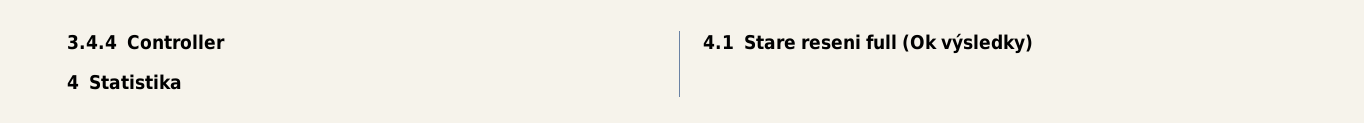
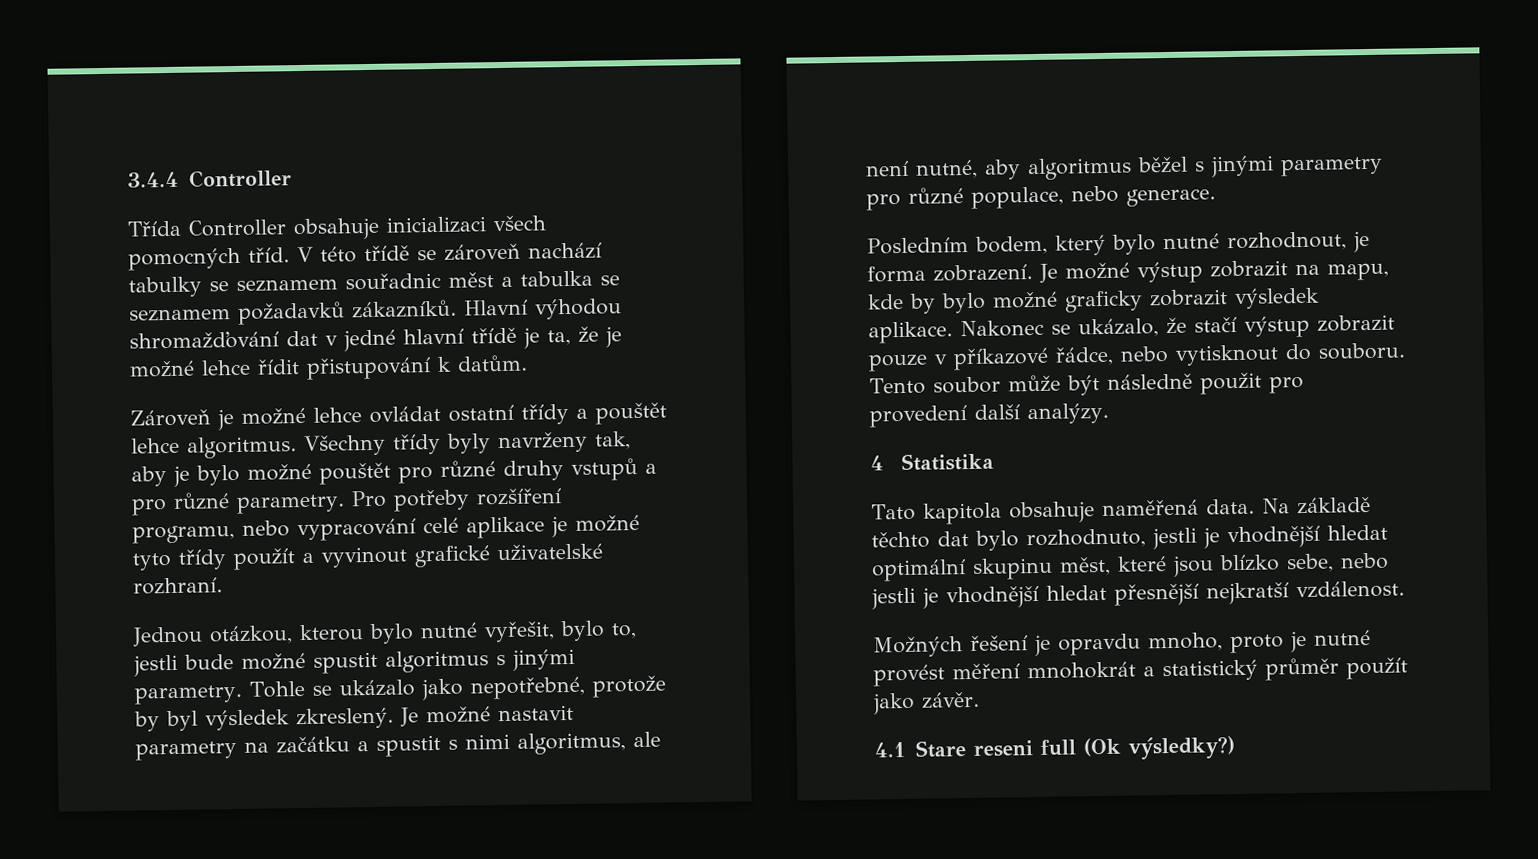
+ Třída Controller obsahuje inicializaci všech pomocných tříd. V této třídě se zároveň nachází tabulky se seznamem souřadnic měst a tabulka se seznamem požadavků zákazníků. Hlavní výhodou shromažďování dat v jedné hlavní třídě je ta, že je možné lehce řídit přistupování k datům.
+ Zároveň je možné lehce ovládat ostatní třídy a pouštět lehce algoritmus. Všechny třídy byly navrženy tak, aby je bylo možné pouštět pro různé druhy vstupů a pro různé parametry. Pro potřeby rozšíření programu, nebo vypracování celé aplikace je možné tyto třídy použít a vyvinout grafické uživatelské rozhraní.
+ Jednou otázkou, kterou bylo nutné vyřešit, bylo to, jestli bude možné spustit algoritmus s jinými parametry. Tohle se ukázalo jako nepotřebné, protože by byl výsledek zkreslený. Je možné nastavit parametry na začátku a spustit s nimi algoritmus, ale není nutné, aby algoritmus běžel s jinými parametry pro různé populace, nebo generace.
+ Posledním bodem, který bylo nutné rozhodnout, je forma zobrazení. Je možné výstup zobrazit na mapu, kde by bylo možné graficky zobrazit výsledek aplikace. Nakonec se ukázalo, že stačí výstup zobrazit pouze v příkazové řádce, nebo vytisknout do souboru. Tento soubor může být následně použit pro provedení další analýzy.
  4 Statistika
+ Tato kapitola obsahuje naměřená data. Na základě těchto dat bylo rozhodnuto, jestli je vhodnější hledat optimální skupinu měst, které jsou blízko sebe, nebo jestli je vhodnější hledat přesnější nejkratší vzdálenost.
+ Možných řešení je opravdu mnoho, proto je nutné provést měření mnohokrát a statistický průměr použít jako závěr.
- 4.1 Stare reseni full (Ok výsledky)
+ 4.1 Stare reseni full (Ok výsledky?)

